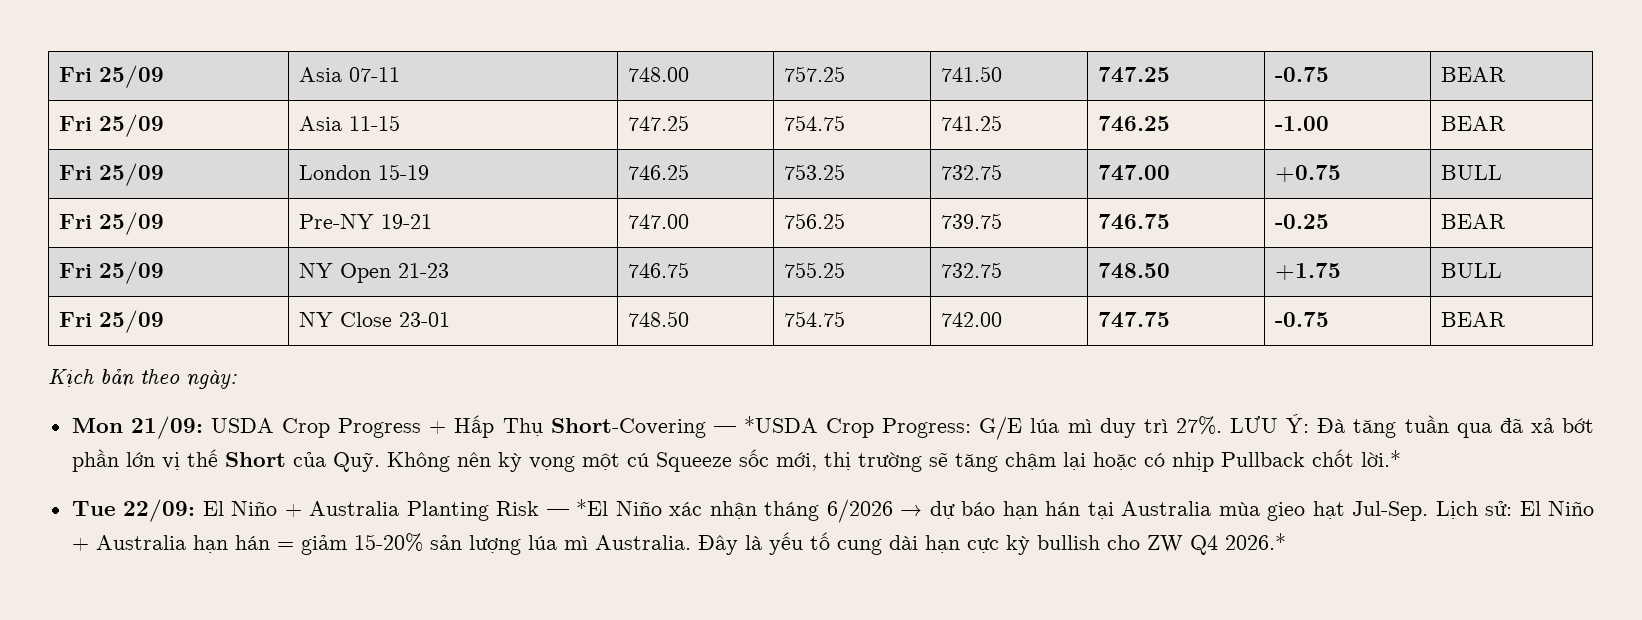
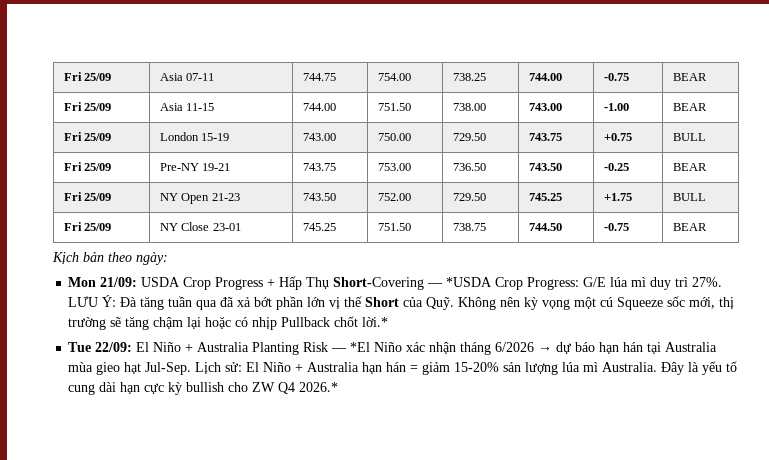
- Fri 25/09 | Asia 07-11 | 748.00 | 757.25 | 741.50 | 747.25 | -0.75 | BEAR
+ Fri 25/09 | Asia 07-11 | 744.75 | 754.00 | 738.25 | 744.00 | -0.75 | BEAR
- Fri 25/09 | Asia 11-15 | 747.25 | 754.75 | 741.25 | 746.25 | -1.00 | BEAR
+ Fri 25/09 | Asia 11-15 | 744.00 | 751.50 | 738.00 | 743.00 | -1.00 | BEAR
- Fri 25/09 | London 15-19 | 746.25 | 753.25 | 732.75 | 747.00 | +0.75 | BULL
+ Fri 25/09 | London 15-19 | 743.00 | 750.00 | 729.50 | 743.75 | +0.75 | BULL
- Fri 25/09 | Pre-NY 19-21 | 747.00 | 756.25 | 739.75 | 746.75 | -0.25 | BEAR
+ Fri 25/09 | Pre-NY 19-21 | 743.75 | 753.00 | 736.50 | 743.50 | -0.25 | BEAR
- Fri 25/09 | NY Open 21-23 | 746.75 | 755.25 | 732.75 | 748.50 | +1.75 | BULL
+ Fri 25/09 | NY Open 21-23 | 743.50 | 752.00 | 729.50 | 745.25 | +1.75 | BULL
- Fri 25/09 | NY Close 23-01 | 748.50 | 754.75 | 742.00 | 747.75 | -0.75 | BEAR
+ Fri 25/09 | NY Close 23-01 | 745.25 | 751.50 | 738.75 | 744.50 | -0.75 | BEAR

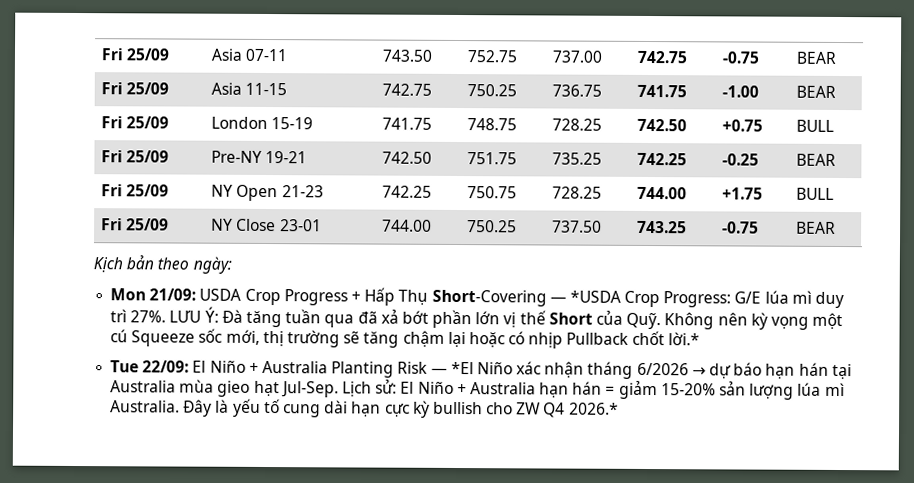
- Fri 25/09 | Asia 07-11 | 744.75 | 754.00 | 738.25 | 744.00 | -0.75 | BEAR
+ Fri 25/09 | Asia 07-11 | 743.50 | 752.75 | 737.00 | 742.75 | -0.75 | BEAR
- Fri 25/09 | Asia 11-15 | 744.00 | 751.50 | 738.00 | 743.00 | -1.00 | BEAR
+ Fri 25/09 | Asia 11-15 | 742.75 | 750.25 | 736.75 | 741.75 | -1.00 | BEAR
- Fri 25/09 | London 15-19 | 743.00 | 750.00 | 729.50 | 743.75 | +0.75 | BULL
+ Fri 25/09 | London 15-19 | 741.75 | 748.75 | 728.25 | 742.50 | +0.75 | BULL
- Fri 25/09 | Pre-NY 19-21 | 743.75 | 753.00 | 736.50 | 743.50 | -0.25 | BEAR
+ Fri 25/09 | Pre-NY 19-21 | 742.50 | 751.75 | 735.25 | 742.25 | -0.25 | BEAR
- Fri 25/09 | NY Open 21-23 | 743.50 | 752.00 | 729.50 | 745.25 | +1.75 | BULL
+ Fri 25/09 | NY Open 21-23 | 742.25 | 750.75 | 728.25 | 744.00 | +1.75 | BULL
- Fri 25/09 | NY Close 23-01 | 745.25 | 751.50 | 738.75 | 744.50 | -0.75 | BEAR
+ Fri 25/09 | NY Close 23-01 | 744.00 | 750.25 | 737.50 | 743.25 | -0.75 | BEAR

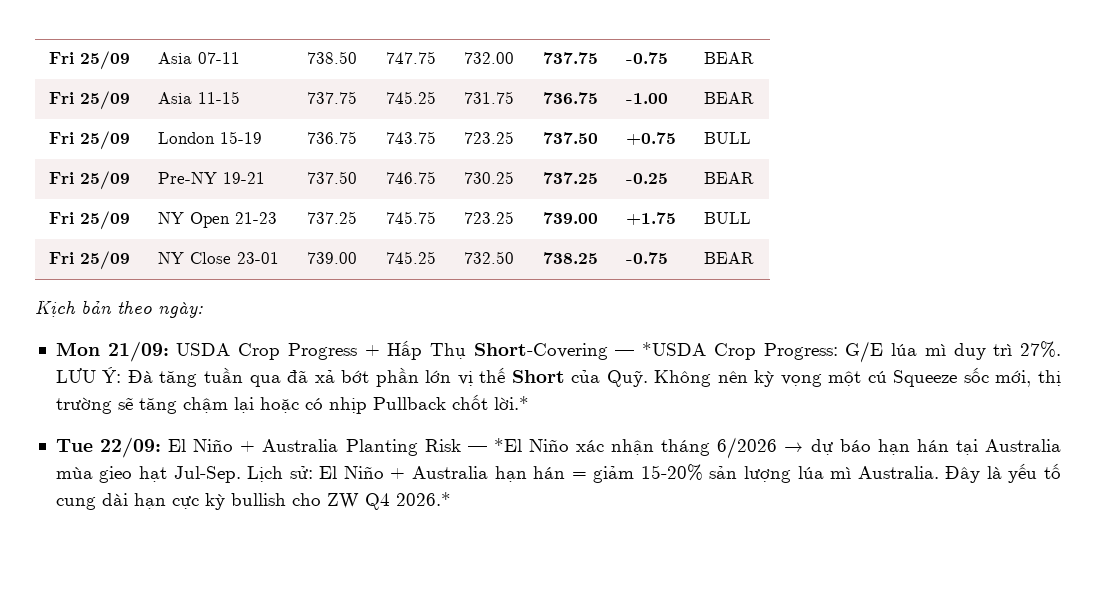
- Fri 25/09 | Asia 07-11 | 743.50 | 752.75 | 737.00 | 742.75 | -0.75 | BEAR
+ Fri 25/09 | Asia 07-11 | 738.50 | 747.75 | 732.00 | 737.75 | -0.75 | BEAR
- Fri 25/09 | Asia 11-15 | 742.75 | 750.25 | 736.75 | 741.75 | -1.00 | BEAR
+ Fri 25/09 | Asia 11-15 | 737.75 | 745.25 | 731.75 | 736.75 | -1.00 | BEAR
- Fri 25/09 | London 15-19 | 741.75 | 748.75 | 728.25 | 742.50 | +0.75 | BULL
+ Fri 25/09 | London 15-19 | 736.75 | 743.75 | 723.25 | 737.50 | +0.75 | BULL
- Fri 25/09 | Pre-NY 19-21 | 742.50 | 751.75 | 735.25 | 742.25 | -0.25 | BEAR
+ Fri 25/09 | Pre-NY 19-21 | 737.50 | 746.75 | 730.25 | 737.25 | -0.25 | BEAR
- Fri 25/09 | NY Open 21-23 | 742.25 | 750.75 | 728.25 | 744.00 | +1.75 | BULL
+ Fri 25/09 | NY Open 21-23 | 737.25 | 745.75 | 723.25 | 739.00 | +1.75 | BULL
- Fri 25/09 | NY Close 23-01 | 744.00 | 750.25 | 737.50 | 743.25 | -0.75 | BEAR
+ Fri 25/09 | NY Close 23-01 | 739.00 | 745.25 | 732.50 | 738.25 | -0.75 | BEAR

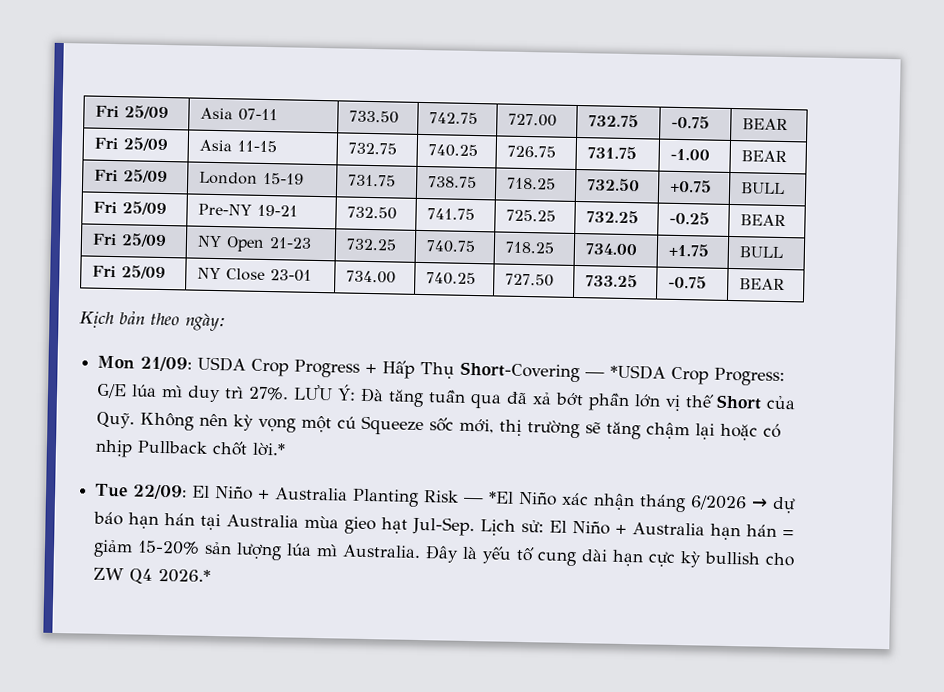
- Fri 25/09 | Asia 07-11 | 738.50 | 747.75 | 732.00 | 737.75 | -0.75 | BEAR
+ Fri 25/09 | Asia 07-11 | 733.50 | 742.75 | 727.00 | 732.75 | -0.75 | BEAR
- Fri 25/09 | Asia 11-15 | 737.75 | 745.25 | 731.75 | 736.75 | -1.00 | BEAR
+ Fri 25/09 | Asia 11-15 | 732.75 | 740.25 | 726.75 | 731.75 | -1.00 | BEAR
- Fri 25/09 | London 15-19 | 736.75 | 743.75 | 723.25 | 737.50 | +0.75 | BULL
+ Fri 25/09 | London 15-19 | 731.75 | 738.75 | 718.25 | 732.50 | +0.75 | BULL
- Fri 25/09 | Pre-NY 19-21 | 737.50 | 746.75 | 730.25 | 737.25 | -0.25 | BEAR
+ Fri 25/09 | Pre-NY 19-21 | 732.50 | 741.75 | 725.25 | 732.25 | -0.25 | BEAR
- Fri 25/09 | NY Open 21-23 | 737.25 | 745.75 | 723.25 | 739.00 | +1.75 | BULL
+ Fri 25/09 | NY Open 21-23 | 732.25 | 740.75 | 718.25 | 734.00 | +1.75 | BULL
- Fri 25/09 | NY Close 23-01 | 739.00 | 745.25 | 732.50 | 738.25 | -0.75 | BEAR
+ Fri 25/09 | NY Close 23-01 | 734.00 | 740.25 | 727.50 | 733.25 | -0.75 | BEAR

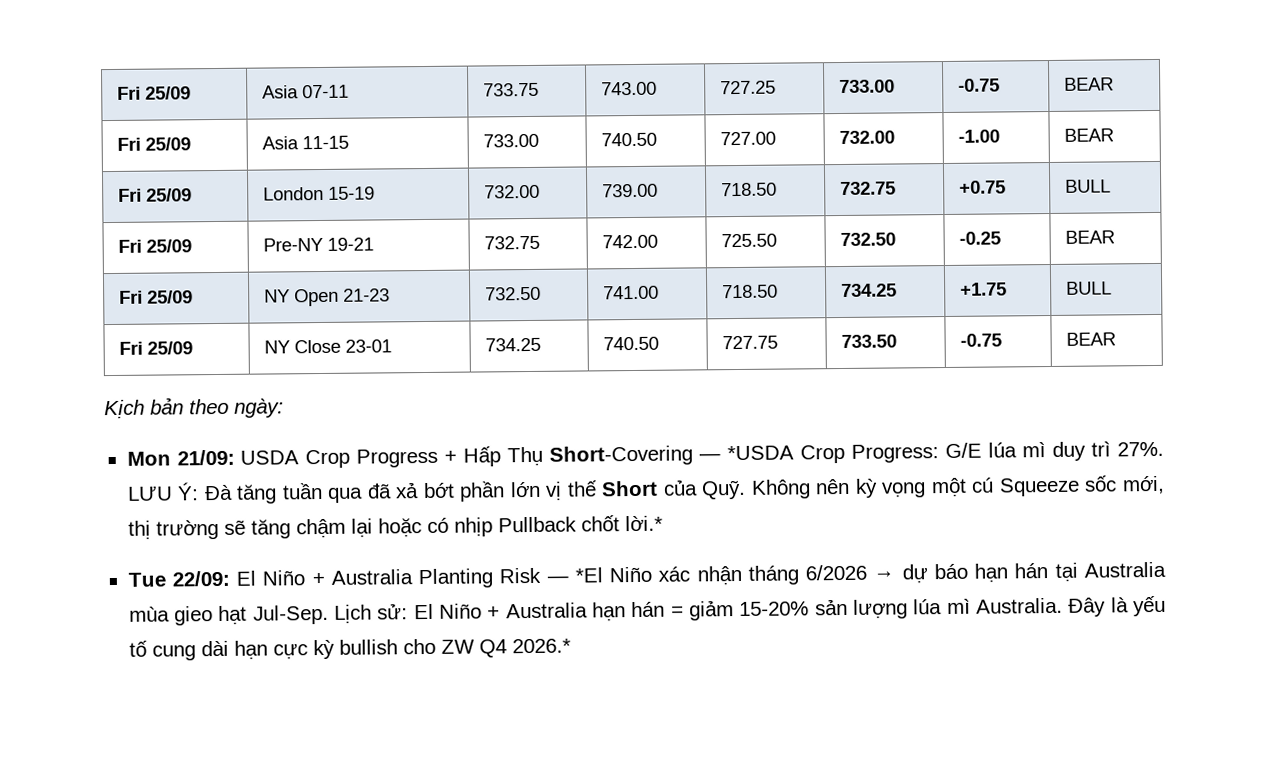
- Fri 25/09 | Asia 07-11 | 733.50 | 742.75 | 727.00 | 732.75 | -0.75 | BEAR
+ Fri 25/09 | Asia 07-11 | 733.75 | 743.00 | 727.25 | 733.00 | -0.75 | BEAR
- Fri 25/09 | Asia 11-15 | 732.75 | 740.25 | 726.75 | 731.75 | -1.00 | BEAR
+ Fri 25/09 | Asia 11-15 | 733.00 | 740.50 | 727.00 | 732.00 | -1.00 | BEAR
- Fri 25/09 | London 15-19 | 731.75 | 738.75 | 718.25 | 732.50 | +0.75 | BULL
+ Fri 25/09 | London 15-19 | 732.00 | 739.00 | 718.50 | 732.75 | +0.75 | BULL
- Fri 25/09 | Pre-NY 19-21 | 732.50 | 741.75 | 725.25 | 732.25 | -0.25 | BEAR
+ Fri 25/09 | Pre-NY 19-21 | 732.75 | 742.00 | 725.50 | 732.50 | -0.25 | BEAR
- Fri 25/09 | NY Open 21-23 | 732.25 | 740.75 | 718.25 | 734.00 | +1.75 | BULL
+ Fri 25/09 | NY Open 21-23 | 732.50 | 741.00 | 718.50 | 734.25 | +1.75 | BULL
- Fri 25/09 | NY Close 23-01 | 734.00 | 740.25 | 727.50 | 733.25 | -0.75 | BEAR
+ Fri 25/09 | NY Close 23-01 | 734.25 | 740.50 | 727.75 | 733.50 | -0.75 | BEAR

